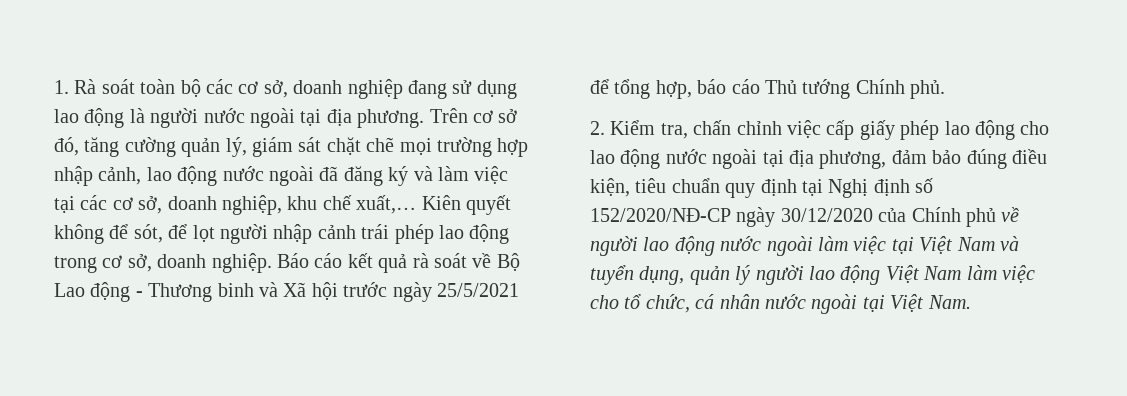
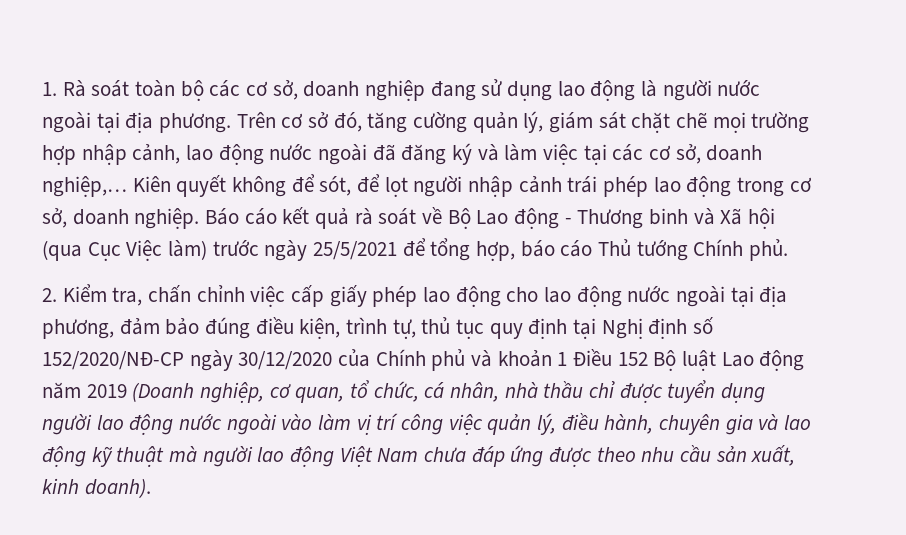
- Trên cơ sở đó, tăng cường quản lý, giám sát chặt chẽ mọi trường hợp nhập cảnh, lao động nước ngoài đã đăng ký và làm việc tại các cơ sở, doanh nghiệp, khu chế xuất,…
+ Trên cơ sở đó, tăng cường quản lý, giám sát chặt chẽ mọi trường hợp nhập cảnh, lao động nước ngoài đã đăng ký và làm việc tại các cơ sở, doanh nghiệp,…
- Báo cáo kết quả rà soát về Bộ Lao động - Thương binh và Xã hội trước ngày 25/5/2021 để tổng hợp, báo cáo Thủ tướng Chính phủ.
+ Báo cáo kết quả rà soát về Bộ Lao động - Thương binh và Xã hội (qua Cục Việc làm) trước ngày 25/5/2021 để tổng hợp, báo cáo Thủ tướng Chính phủ.
- 2. Kiểm tra, chấn chỉnh việc cấp giấy phép lao động cho lao động nước ngoài tại địa phương, đảm bảo đúng điều kiện, tiêu chuẩn quy định tại Nghị định số 152/2020/NĐ-CP ngày 30/12/2020 của Chính phủ về người lao động nước ngoài làm việc tại Việt Nam và tuyển dụng, quản lý người lao động Việt Nam làm việc cho tổ chức, cá nhân nước ngoài tại Việt Nam.
+ 2. Kiểm tra, chấn chỉnh việc cấp giấy phép lao động cho lao động nước ngoài tại địa phương, đảm bảo đúng điều kiện, trình tự, thủ tục quy định tại Nghị định số 152/2020/NĐ-CP ngày 30/12/2020 của Chính phủ và khoản 1 Điều 152 Bộ luật Lao động năm 2019 (Doanh nghiệp, cơ quan, tổ chức, cá nhân, nhà thầu chỉ được tuyển dụng người lao động nước ngoài vào làm vị trí công việc quản lý, điều hành, chuyên gia và lao động kỹ thuật mà người lao động Việt Nam chưa đáp ứng được theo nhu cầu sản xuất, kinh doanh).

